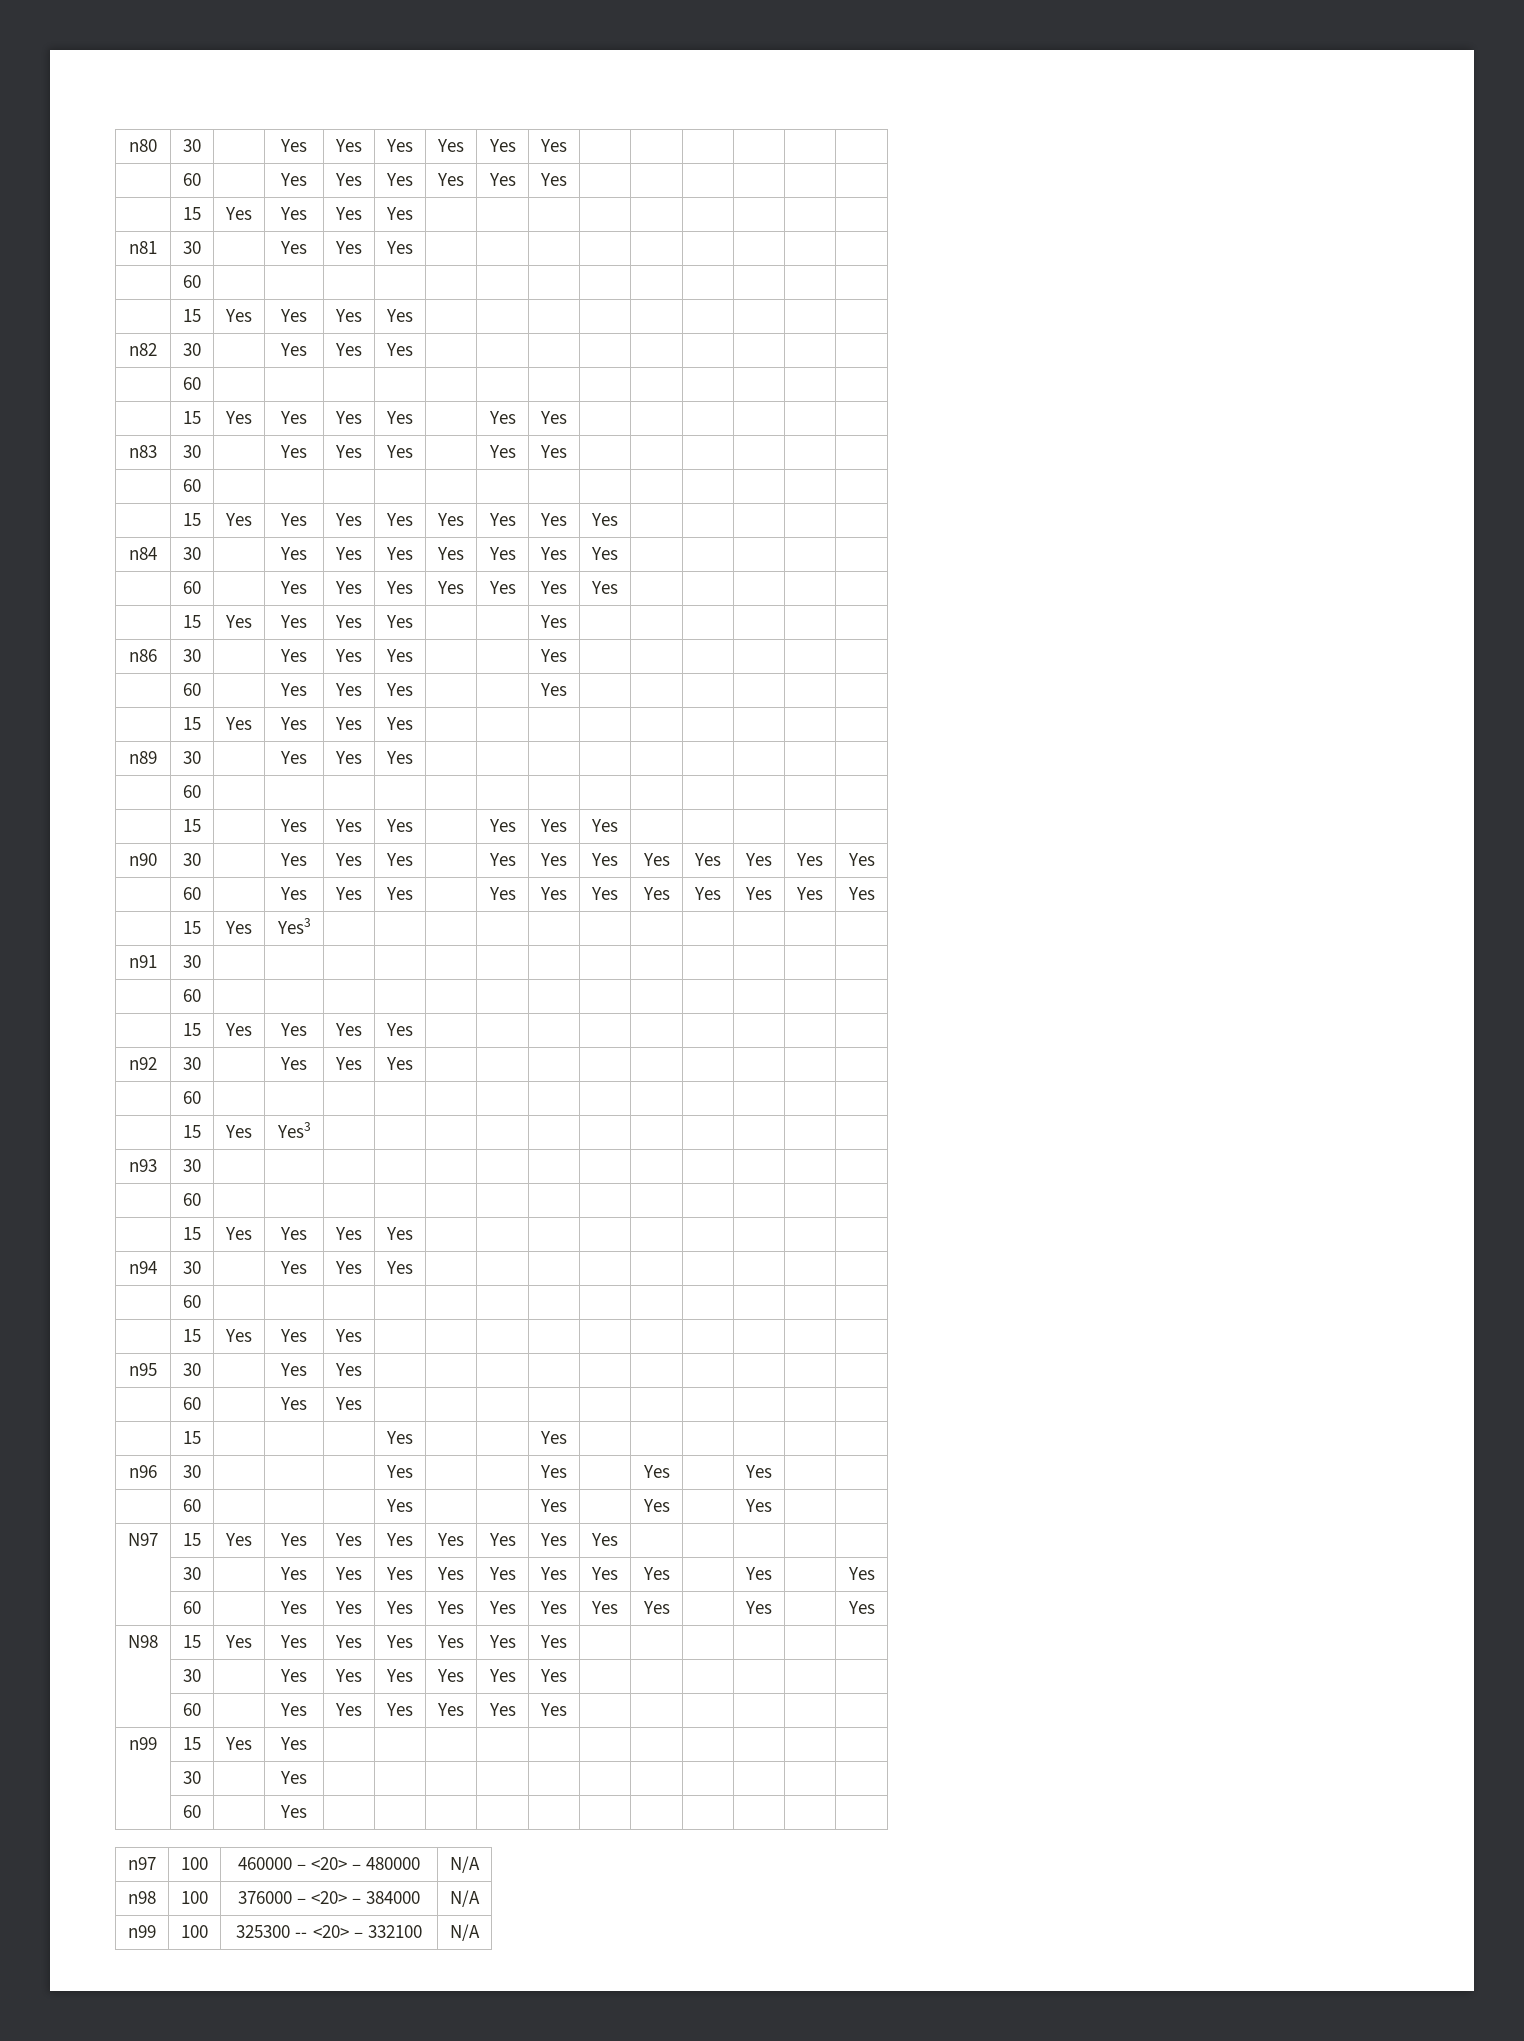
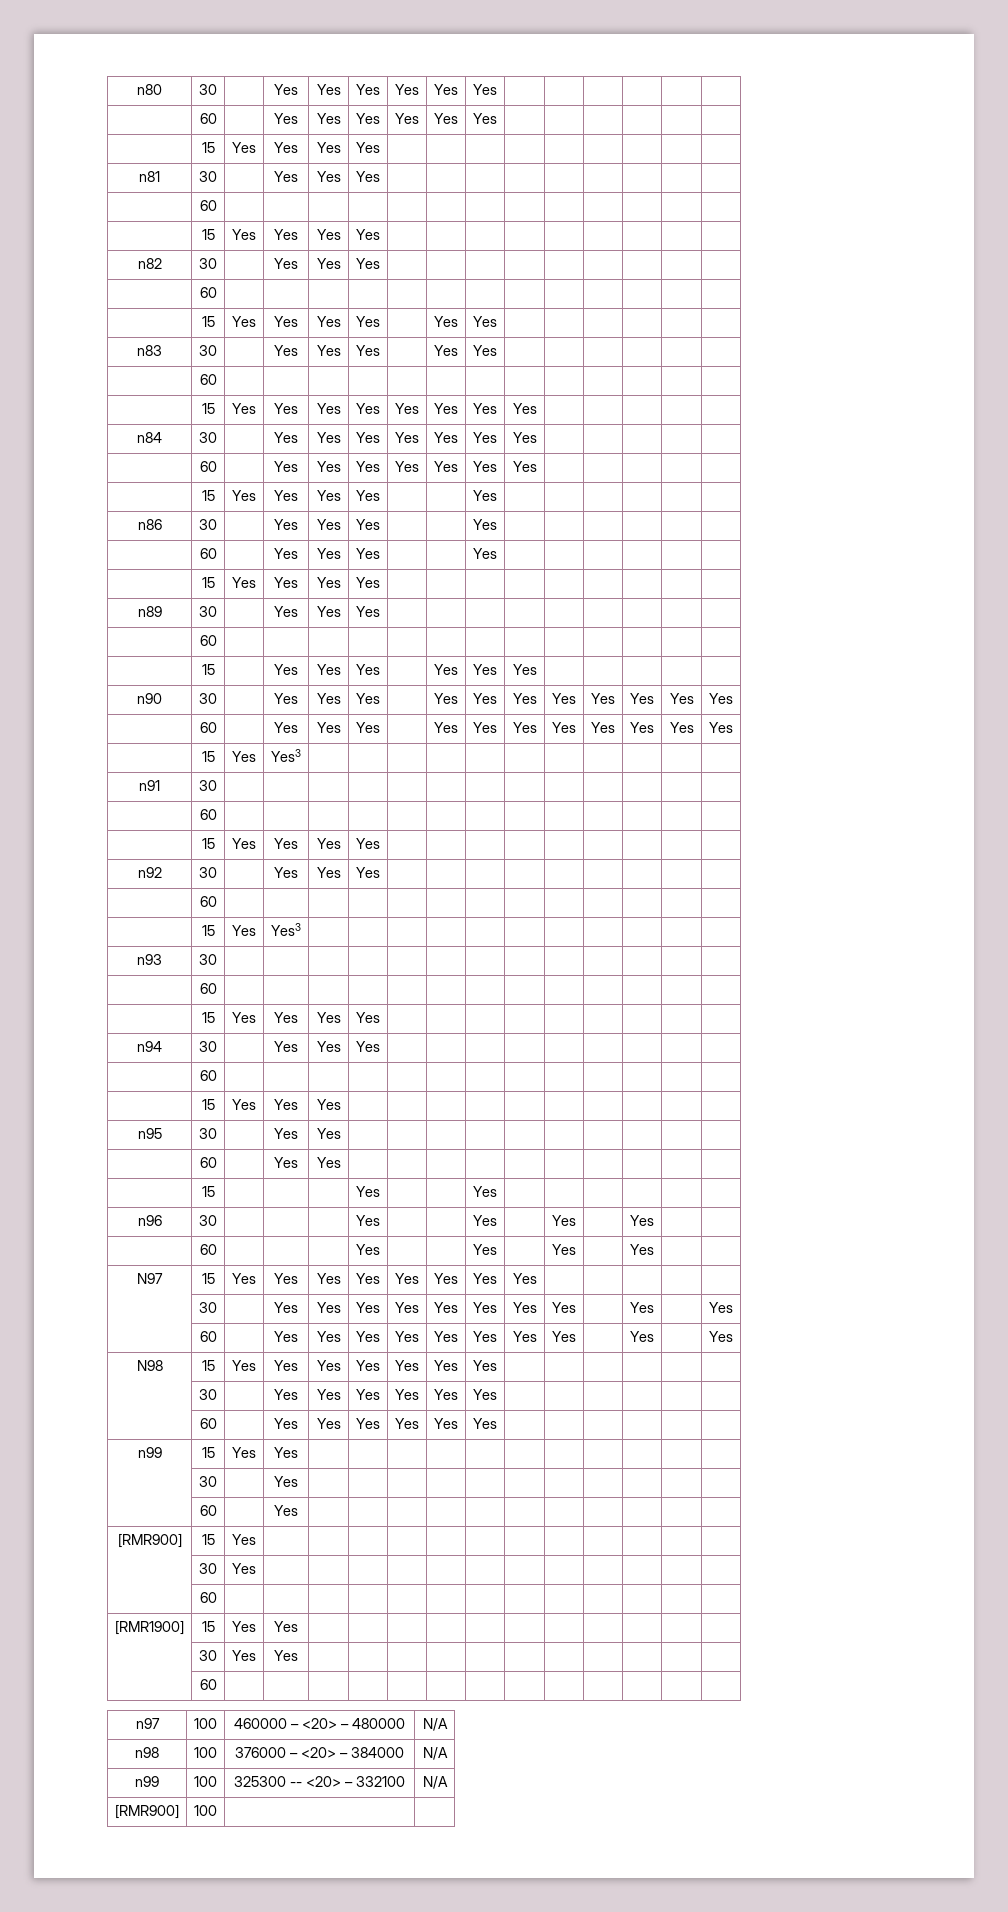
+ [RMR900] | 15 | Yes | | | | | | | | | | | |
+ | 30 | Yes | | | | | | | | | | | |
+ | 60 | | | | | | | | | | | | |
+ [RMR1900] | 15 | Yes | Yes | | | | | | | | | | |
+ | 30 | Yes | Yes | | | | | | | | | | |
+ | 60 | | | | | | | | | | | | |
+ [RMR900] | 100 | |

